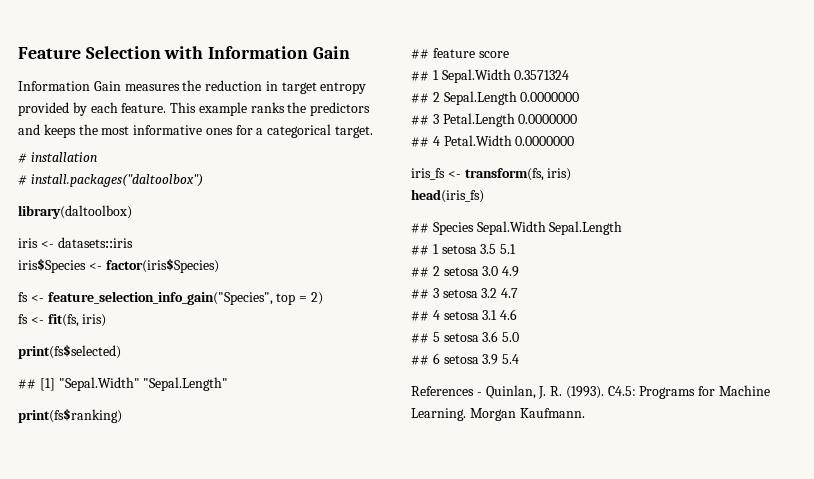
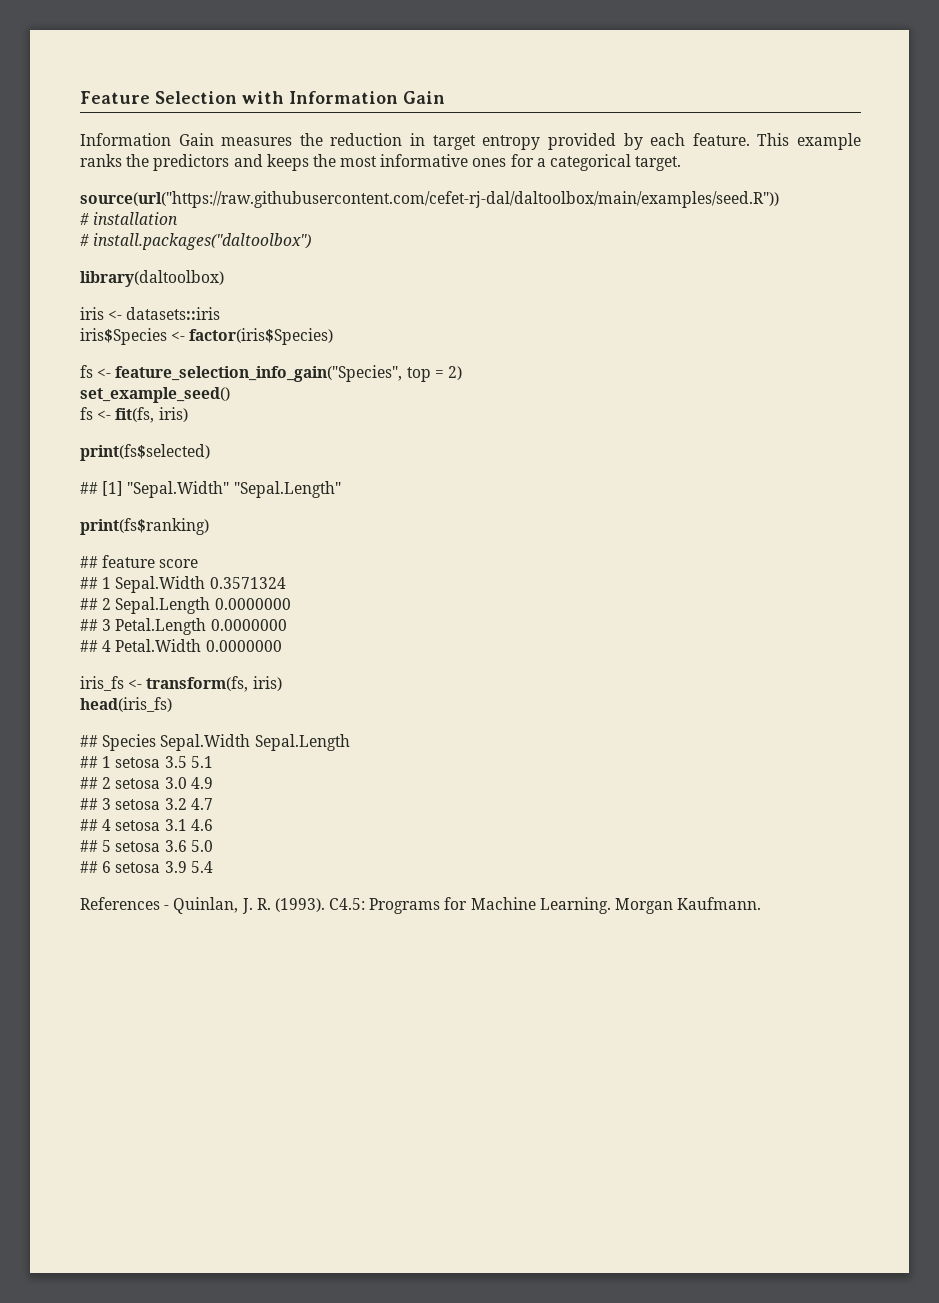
+ source(url("https://raw.githubusercontent.com/cefet-rj-dal/daltoolbox/main/examples/seed.R"))
+ set_example_seed()

